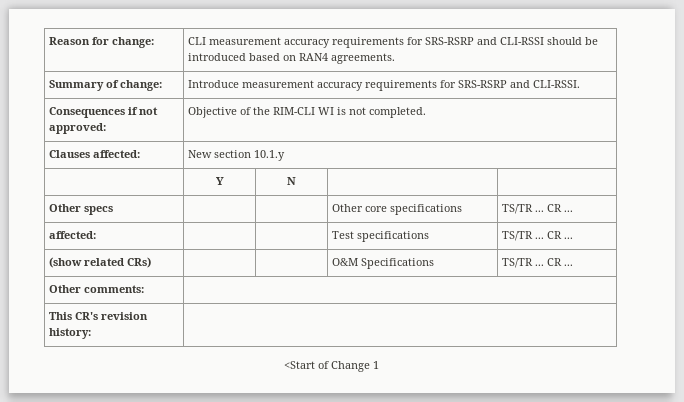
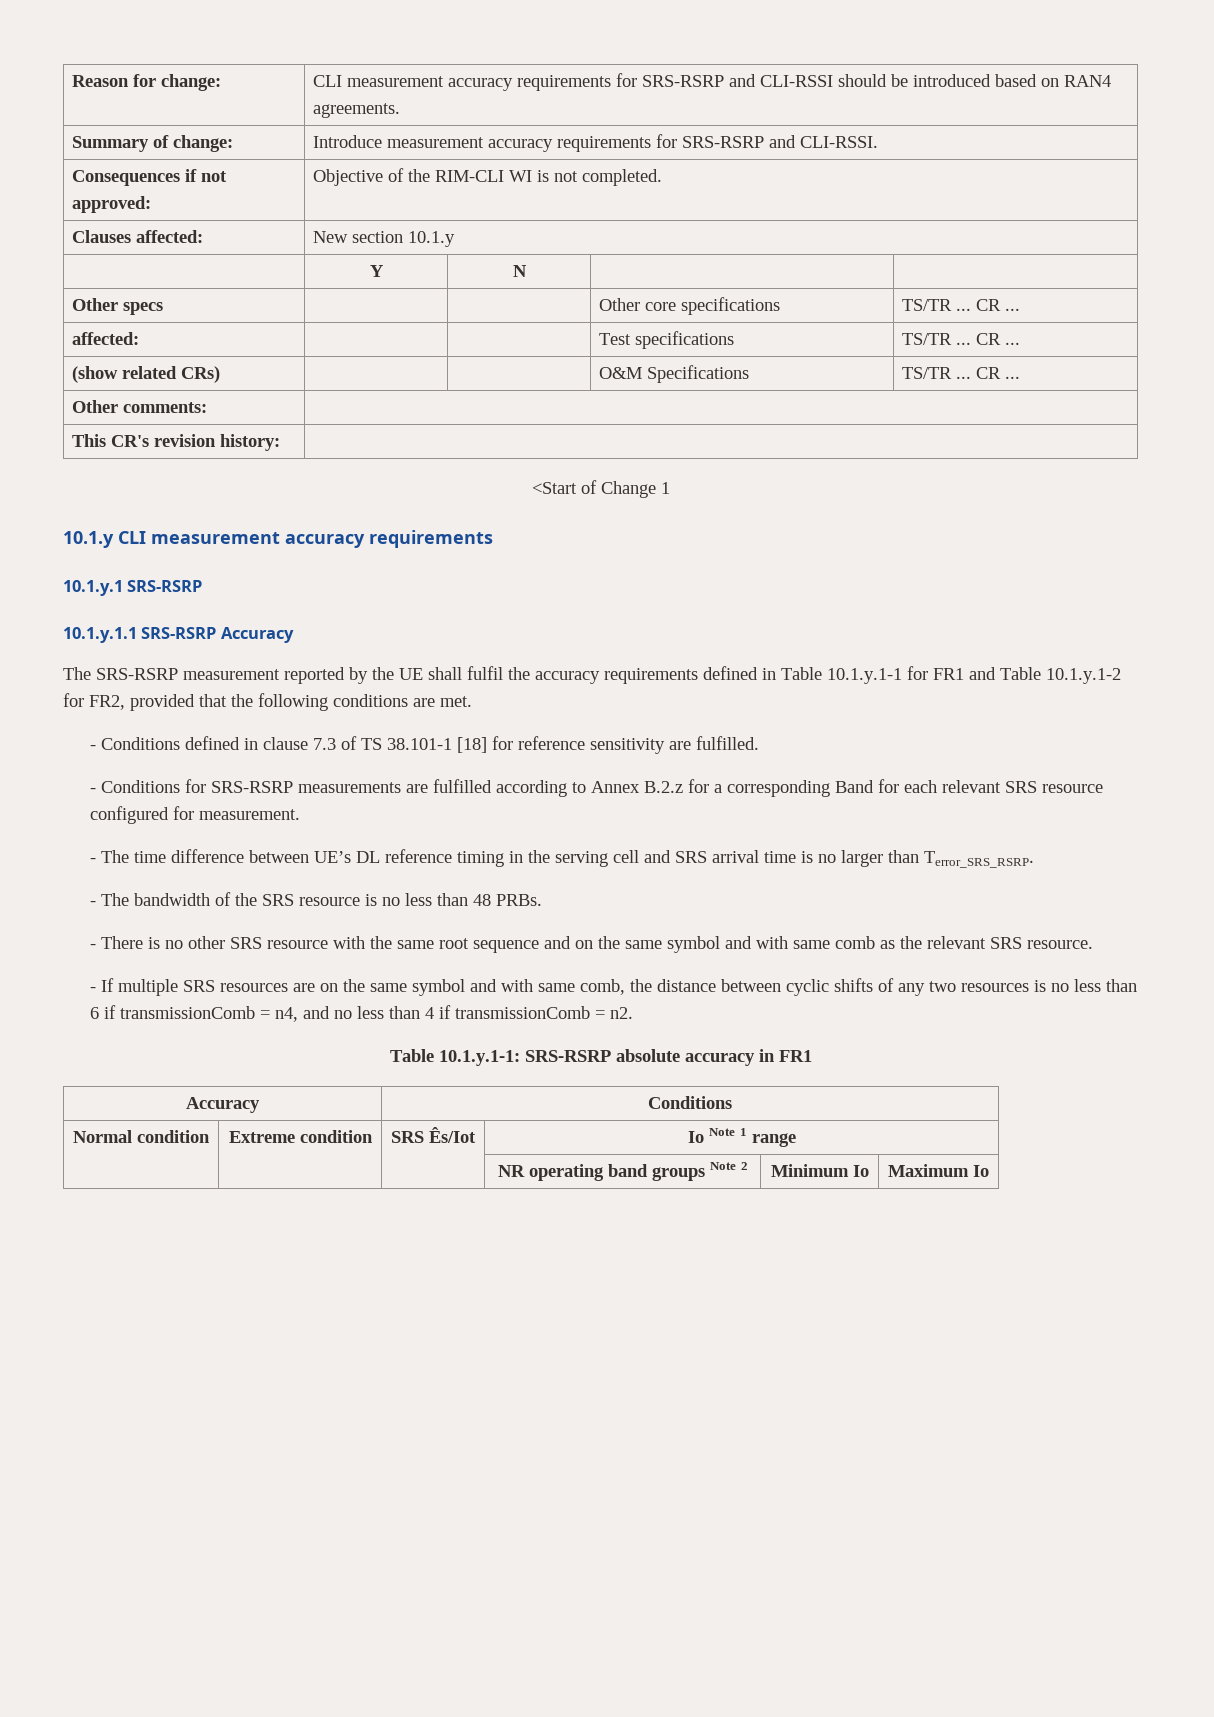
+ 10.1.y CLI measurement accuracy requirements
+ 10.1.y.1 SRS-RSRP
+ 10.1.y.1.1 SRS-RSRP Accuracy
+ The SRS-RSRP measurement reported by the UE shall fulfil the accuracy requirements defined in Table 10.1.y.1-1 for FR1 and Table 10.1.y.1-2 for FR2, provided that the following conditions are met.
+ - Conditions defined in clause 7.3 of TS 38.101-1 [18] for reference sensitivity are fulfilled.
+ - Conditions for SRS-RSRP measurements are fulfilled according to Annex B.2.z for a corresponding Band for each relevant SRS resource configured for measurement.
+ - The time difference between UE’s DL reference timing in the serving cell and SRS arrival time is no larger than Terror_SRS_RSRP.
+ - The bandwidth of the SRS resource is no less than 48 PRBs.
+ - There is no other SRS resource with the same root sequence and on the same symbol and with same comb as the relevant SRS resource.
+ - If multiple SRS resources are on the same symbol and with same comb, the distance between cyclic shifts of any two resources is no less than 6 if transmissionComb = n4, and no less than 4 if transmissionComb = n2.
+ Table 10.1.y.1-1: SRS-RSRP absolute accuracy in FR1
+ Accuracy | Conditions
+ Normal condition | Extreme condition | SRS Ês/Iot | Io Note 1 range
+ | | | NR operating band groups Note 2 | Minimum Io | Maximum Io

